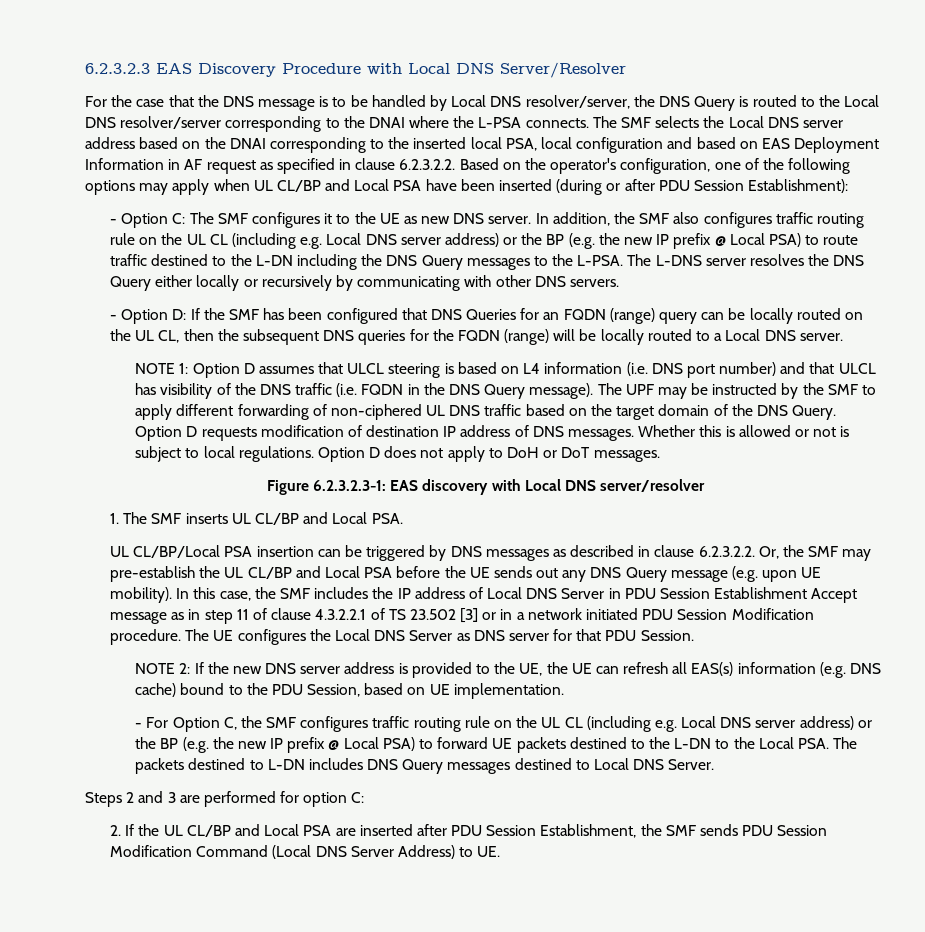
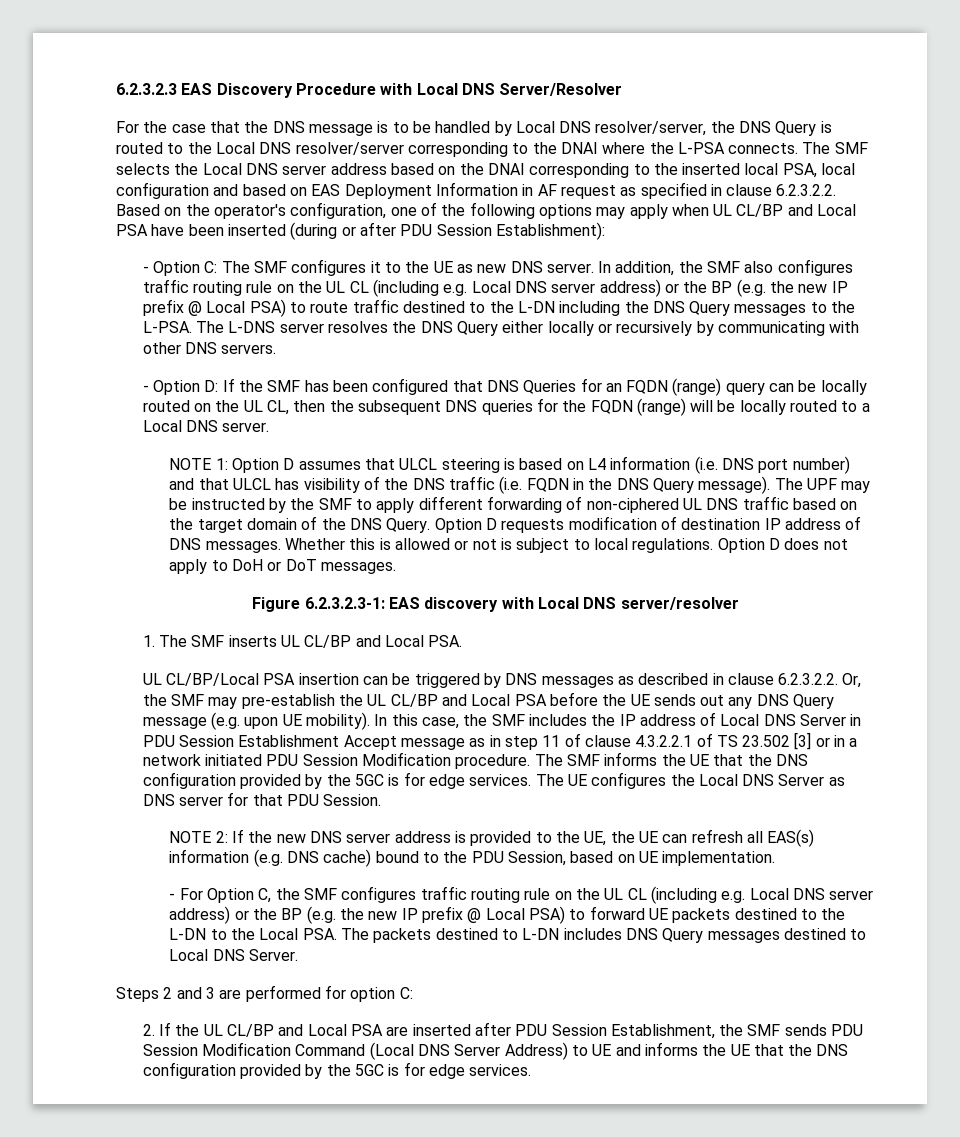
- The UE configures the Local DNS Server as DNS server for that PDU Session.
+ The SMF informs the UE that the DNS configuration provided by the 5GC is for edge services. The UE configures the Local DNS Server as DNS server for that PDU Session.
- 2. If the UL CL/BP and Local PSA are inserted after PDU Session Establishment, the SMF sends PDU Session Modification Command (Local DNS Server Address) to UE.
+ 2. If the UL CL/BP and Local PSA are inserted after PDU Session Establishment, the SMF sends PDU Session Modification Command (Local DNS Server Address) to UE and informs the UE that the DNS configuration provided by the 5GC is for edge services.

